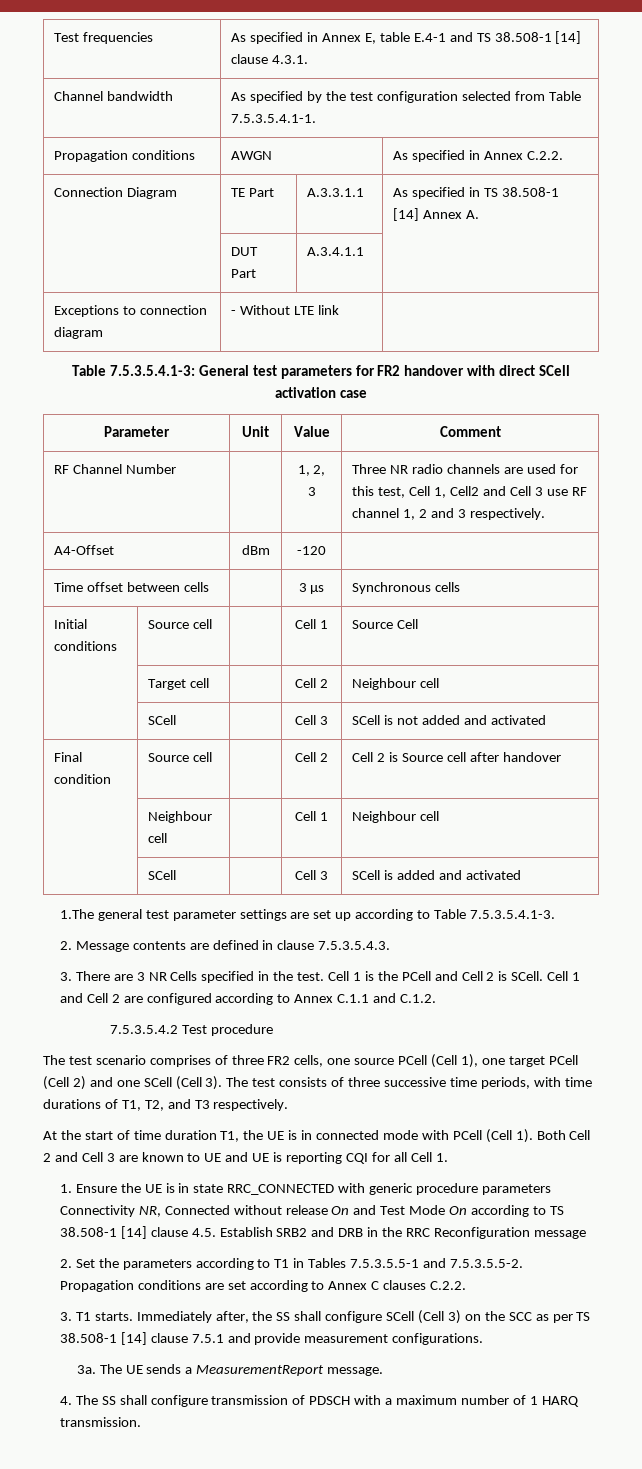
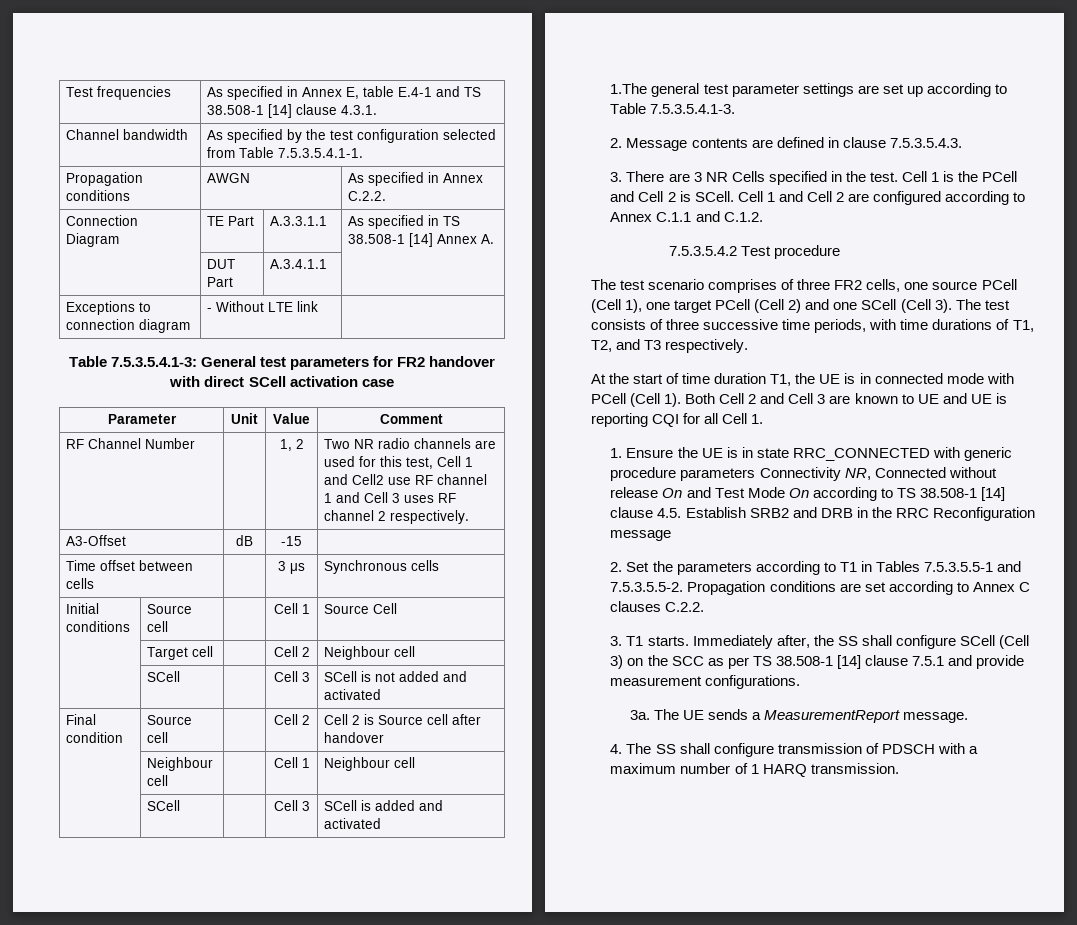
- RF Channel Number | | 1, 2, 3 | Three NR radio channels are used for this test, Cell 1, Cell2 and Cell 3 use RF channel 1, 2 and 3 respectively.
- A4-Offset | dBm | -120 |
+ RF Channel Number | | 1, 2 | Two NR radio channels are used for this test, Cell 1 and Cell2 use RF channel 1 and Cell 3 uses RF channel 2 respectively.
+ A3-Offset | dB | -15 |

